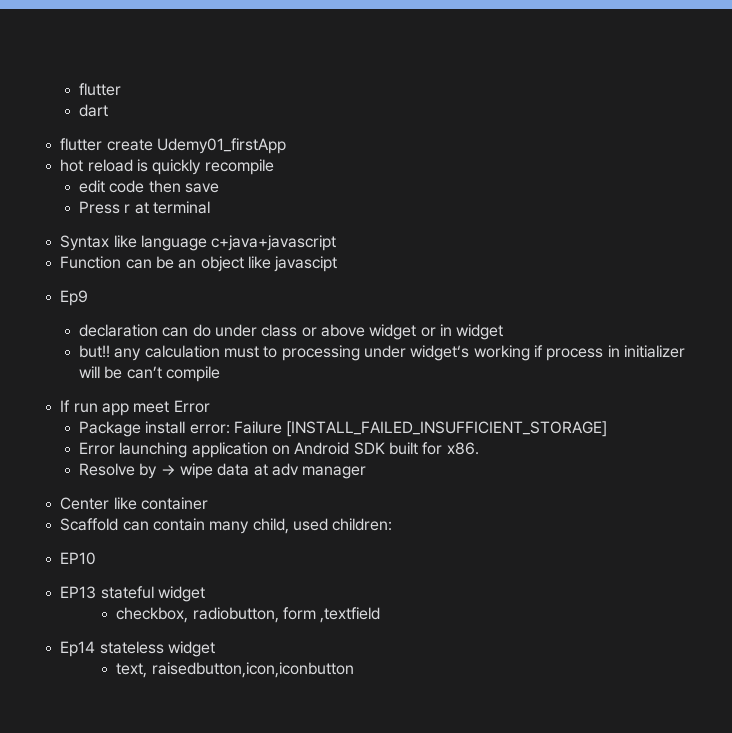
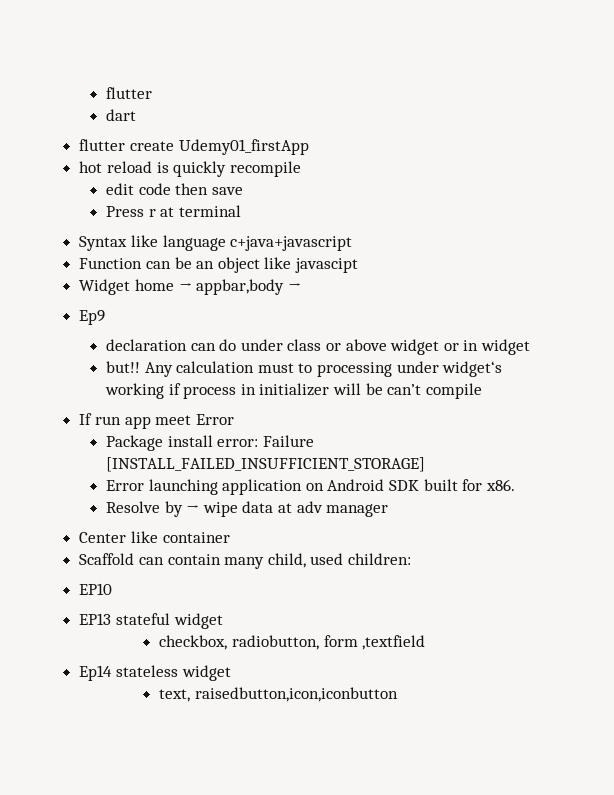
+ Widget home → appbar,body →
- but!! any calculation must to processing under widget‘s working if process in initializer will be can’t compile
+ but!! Any calculation must to processing under widget‘s working if process in initializer will be can’t compile

